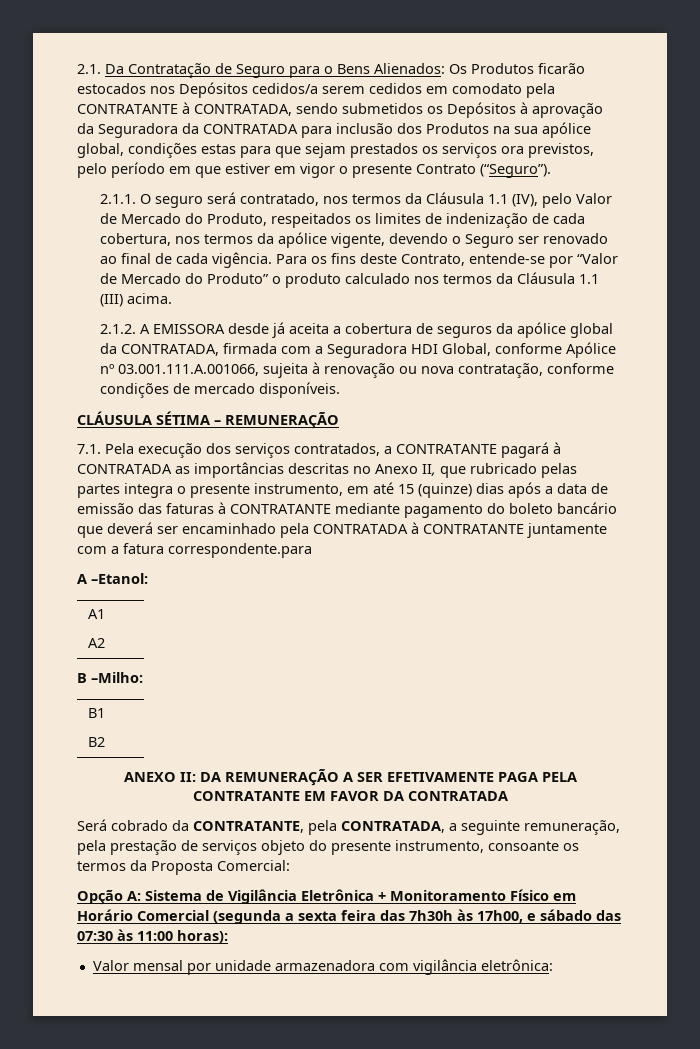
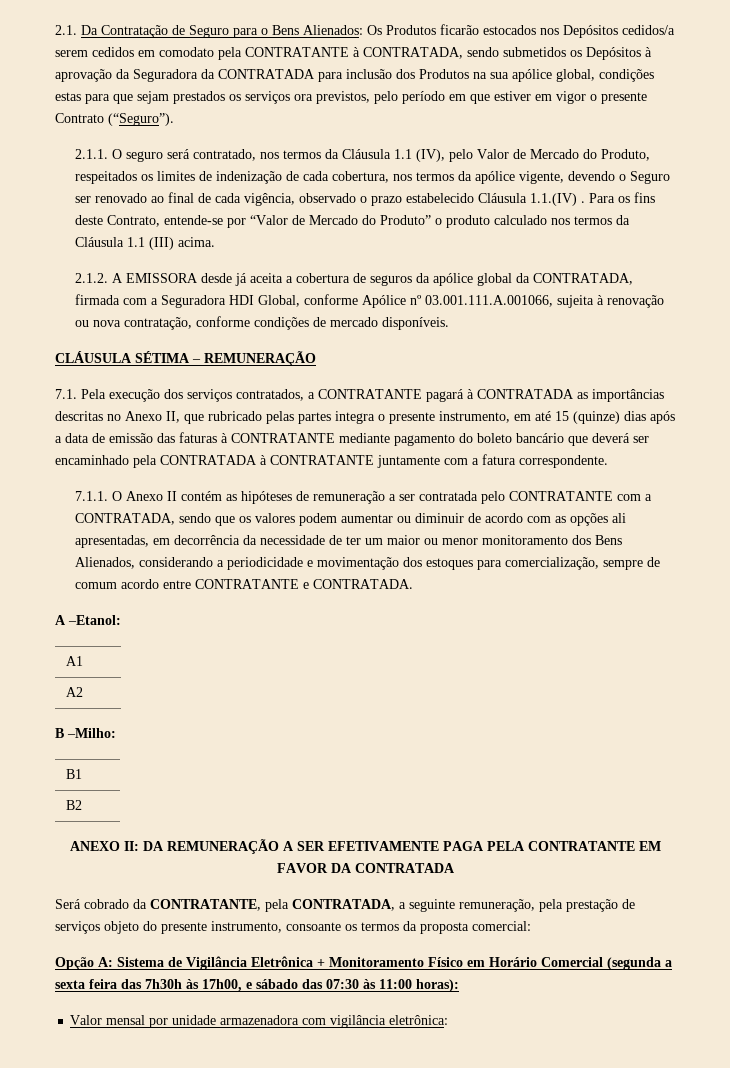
- 2.1.1. O seguro será contratado, nos termos da Cláusula 1.1 (IV), pelo Valor de Mercado do Produto, respeitados os limites de indenização de cada cobertura, nos termos da apólice vigente, devendo o Seguro ser renovado ao final de cada vigência.
+ 2.1.1. O seguro será contratado, nos termos da Cláusula 1.1 (IV), pelo Valor de Mercado do Produto, respeitados os limites de indenização de cada cobertura, nos termos da apólice vigente, devendo o Seguro ser renovado ao final de cada vigência, observado o prazo estabelecido Cláusula 1.1.(IV) .
- 7.1. Pela execução dos serviços contratados, a CONTRATANTE pagará à CONTRATADA as importâncias descritas no Anexo II, que rubricado pelas partes integra o presente instrumento, em até 15 (quinze) dias após a data de emissão das faturas à CONTRATANTE mediante pagamento do boleto bancário que deverá ser encaminhado pela CONTRATADA à CONTRATANTE juntamente com a fatura correspondente.para
+ 7.1. Pela execução dos serviços contratados, a CONTRATANTE pagará à CONTRATADA as importâncias descritas no Anexo II, que rubricado pelas partes integra o presente instrumento, em até 15 (quinze) dias após a data de emissão das faturas à CONTRATANTE mediante pagamento do boleto bancário que deverá ser encaminhado pela CONTRATADA à CONTRATANTE juntamente com a fatura correspondente.
+ 7.1.1. O Anexo II contém as hipóteses de remuneração a ser contratada pelo CONTRATANTE com a CONTRATADA, sendo que os valores podem aumentar ou diminuir de acordo com as opções ali apresentadas, em decorrência da necessidade de ter um maior ou menor monitoramento dos Bens Alienados, considerando a periodicidade e movimentação dos estoques para comercialização, sempre de comum acordo entre CONTRATANTE e CONTRATADA.
- Será cobrado da CONTRATANTE, pela CONTRATADA, a seguinte remuneração, pela prestação de serviços objeto do presente instrumento, consoante os termos da Proposta Comercial:
+ Será cobrado da CONTRATANTE, pela CONTRATADA, a seguinte remuneração, pela prestação de serviços objeto do presente instrumento, consoante os termos da proposta comercial:

